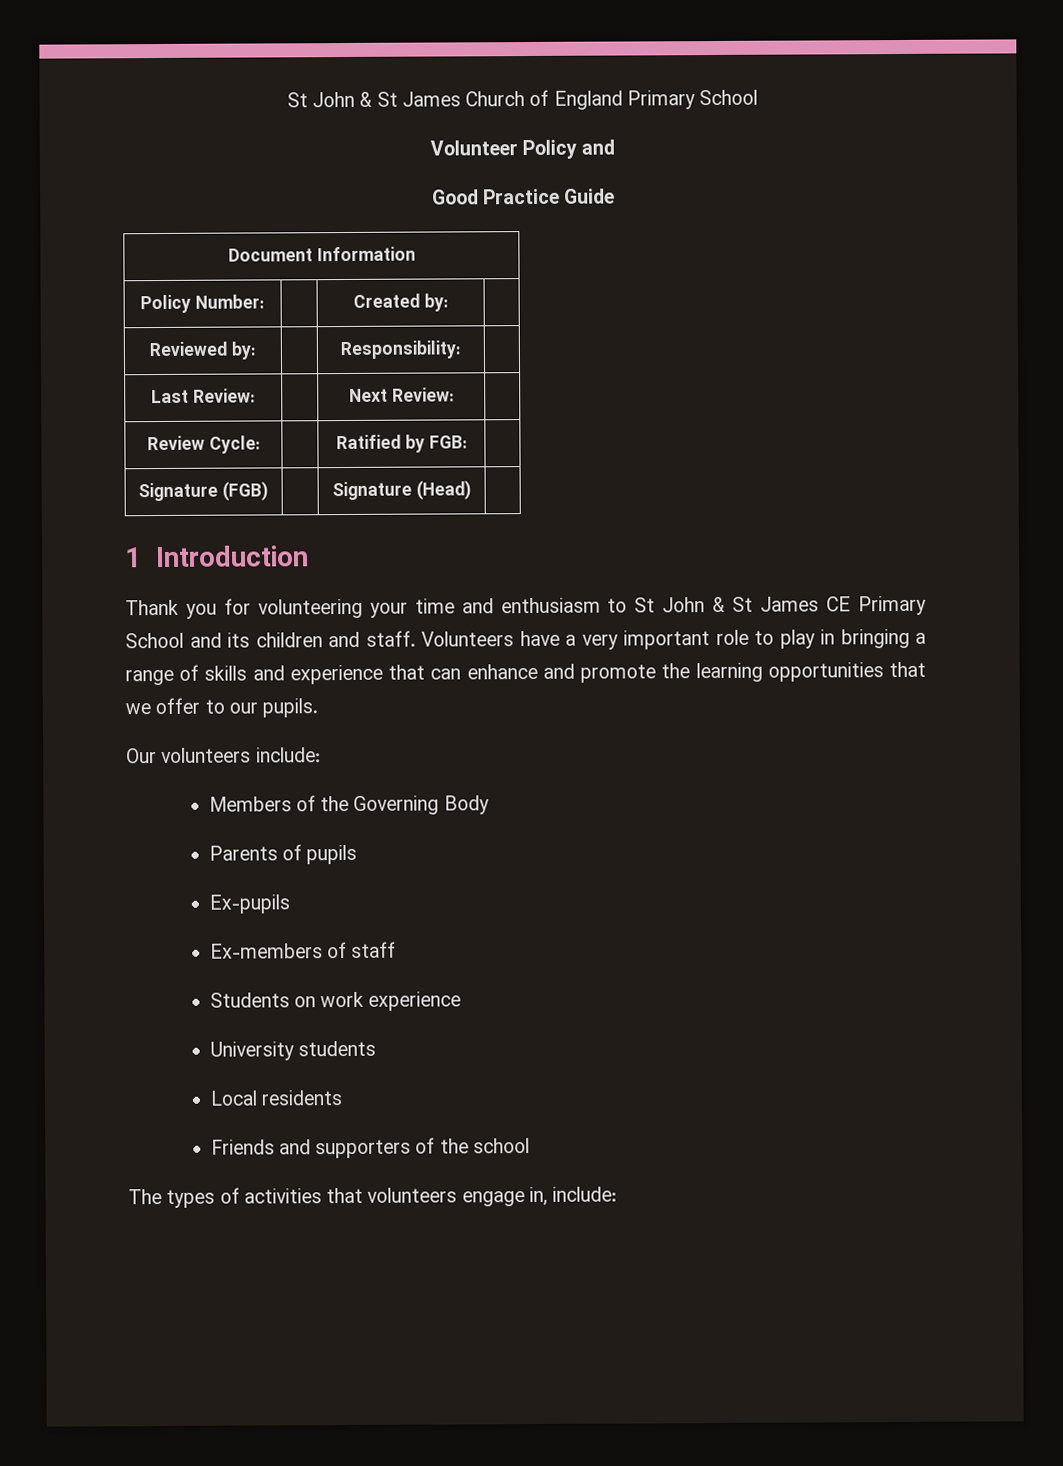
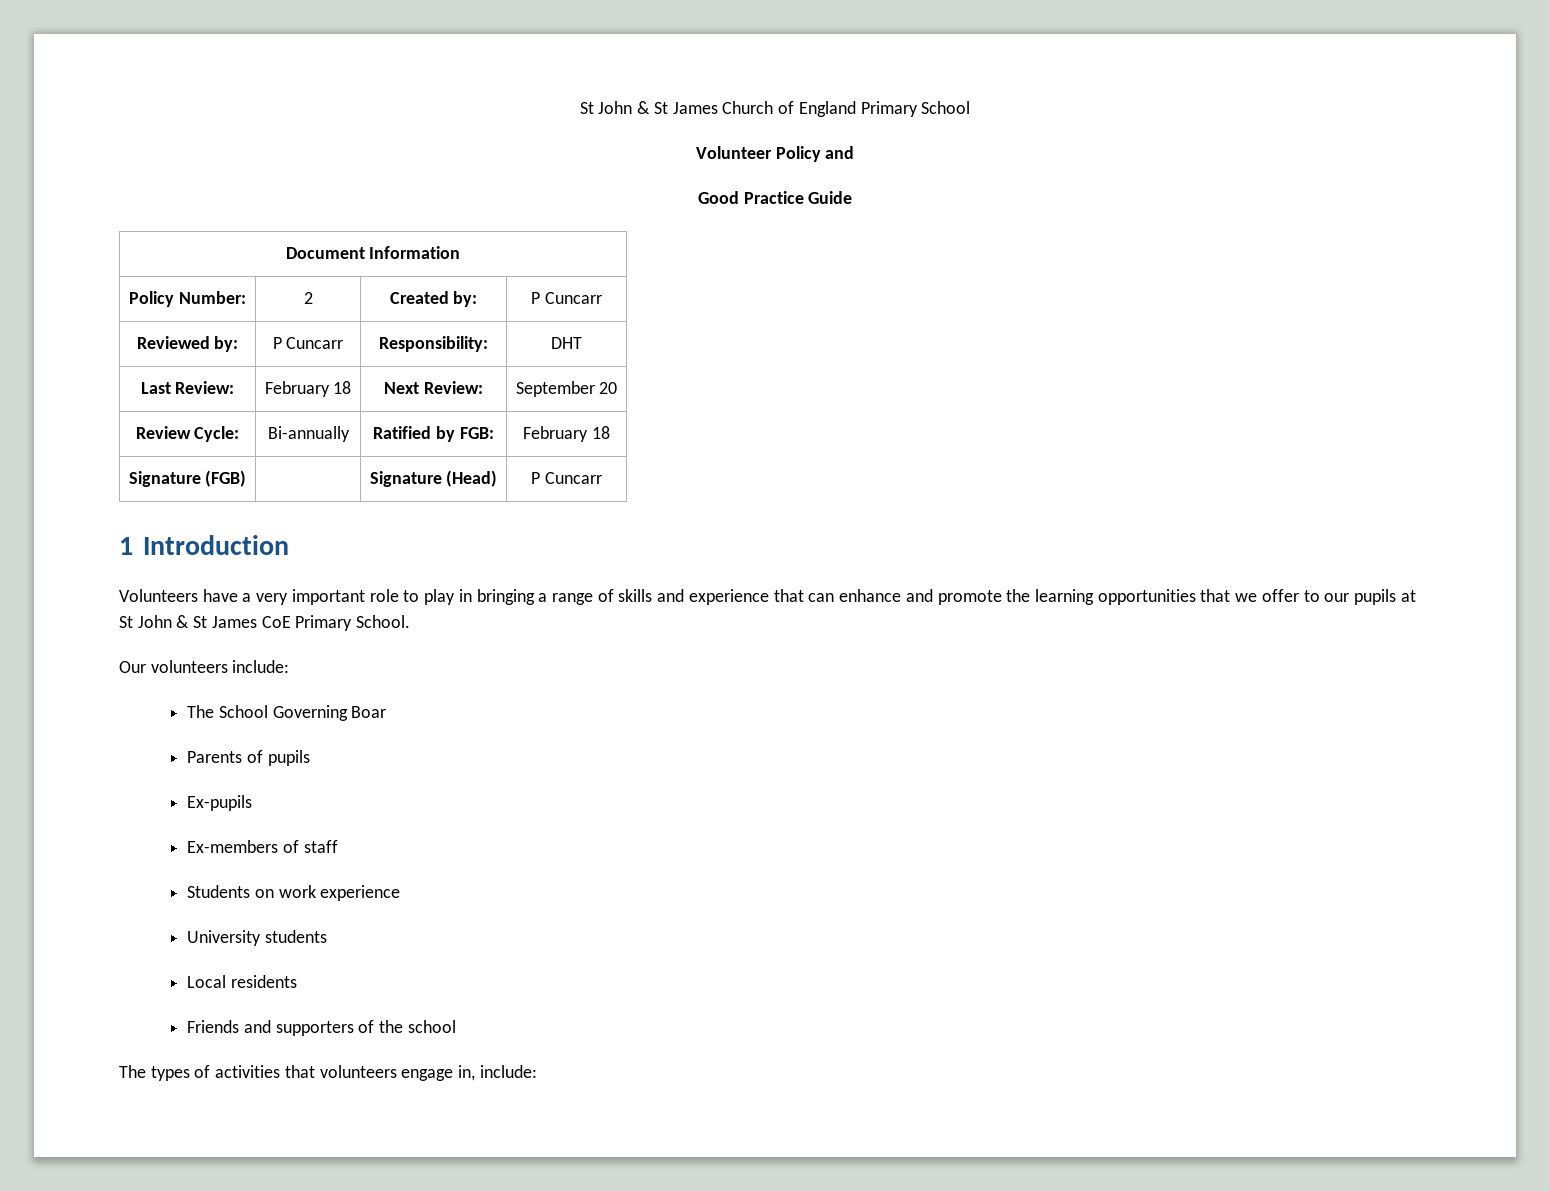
- Policy Number: | | Created by: |
+ Policy Number: | 2 | Created by: | P Cuncarr
- Reviewed by: | | Responsibility: |
+ Reviewed by: | P Cuncarr | Responsibility: | DHT
- Last Review: | | Next Review: |
+ Last Review: | February 18 | Next Review: | September 20
- Review Cycle: | | Ratified by FGB: |
+ Review Cycle: | Bi-annually | Ratified by FGB: | February 18
- Signature (FGB) | | Signature (Head) |
+ Signature (FGB) | | Signature (Head) | P Cuncarr
- Thank you for volunteering your time and enthusiasm to St John & St James CE Primary School and its children and staff. Volunteers have a very important role to play in bringing a range of skills and experience that can enhance and promote the learning opportunities that we offer to our pupils.
+ Volunteers have a very important role to play in bringing a range of skills and experience that can enhance and promote the learning opportunities that we offer to our pupils at St John & St James CoE Primary School.
  Our volunteers include:
- Members of the Governing Body
+ The School Governing Boar

